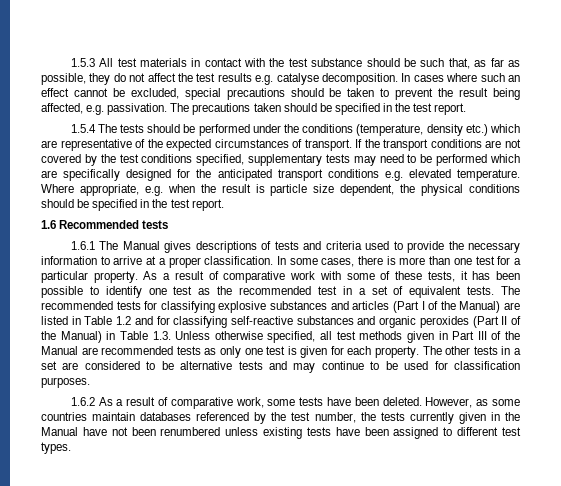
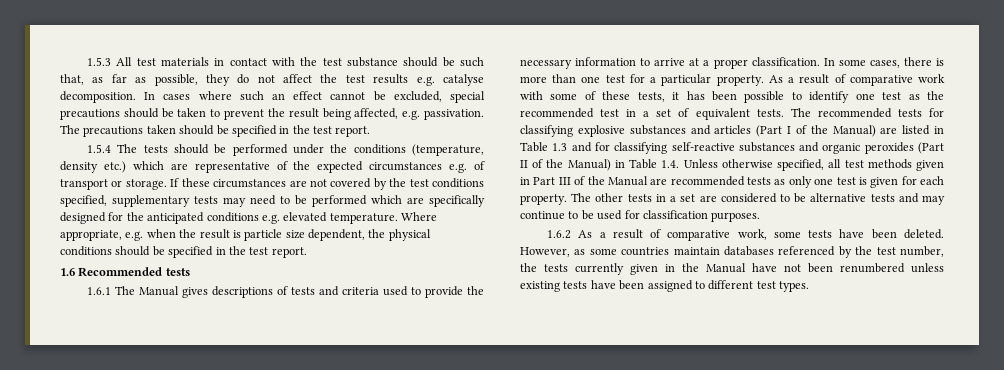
- 1.5.4 The tests should be performed under the conditions (temperature, density etc.) which are representative of the expected circumstances of transport. If the transport conditions are not covered by the test conditions specified, supplementary tests may need to be performed which are specifically designed for the anticipated transport conditions e.g. elevated temperature.
+ 1.5.4 The tests should be performed under the conditions (temperature, density etc.) which are representative of the expected circumstances e.g. of transport or storage. If these circumstances are not covered by the test conditions specified, supplementary tests may need to be performed which are specifically designed for the anticipated conditions e.g. elevated temperature.
- The recommended tests for classifying explosive substances and articles (Part I of the Manual) are listed in Table 1.2 and for classifying self-reactive substances and organic peroxides (Part II of the Manual) in Table 1.3. Unless otherwise specified, all test methods given in Part III of the Manual are recommended tests as only one test is given for each property.
+ The recommended tests for classifying explosive substances and articles (Part I of the Manual) are listed in Table 1.3 and for classifying self-reactive substances and organic peroxides (Part II of the Manual) in Table 1.4. Unless otherwise specified, all test methods given in Part III of the Manual are recommended tests as only one test is given for each property.

